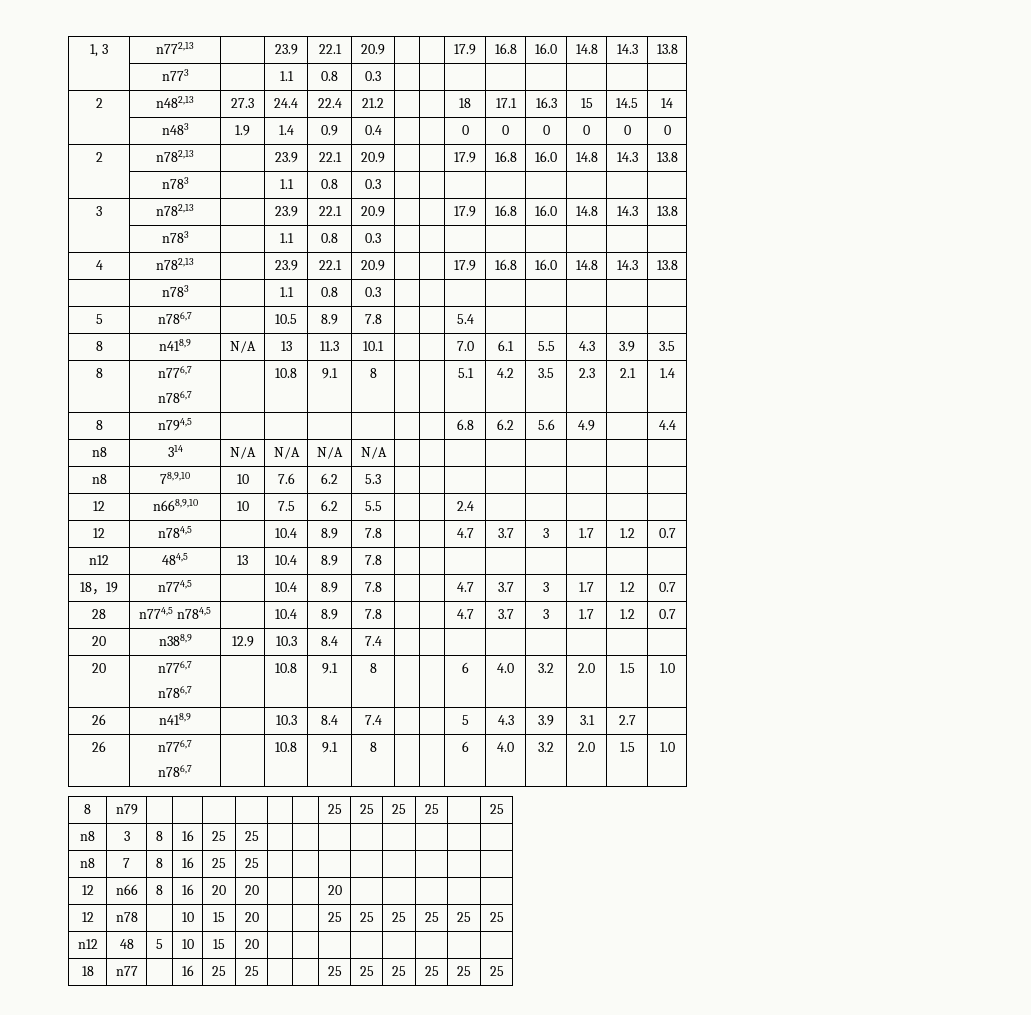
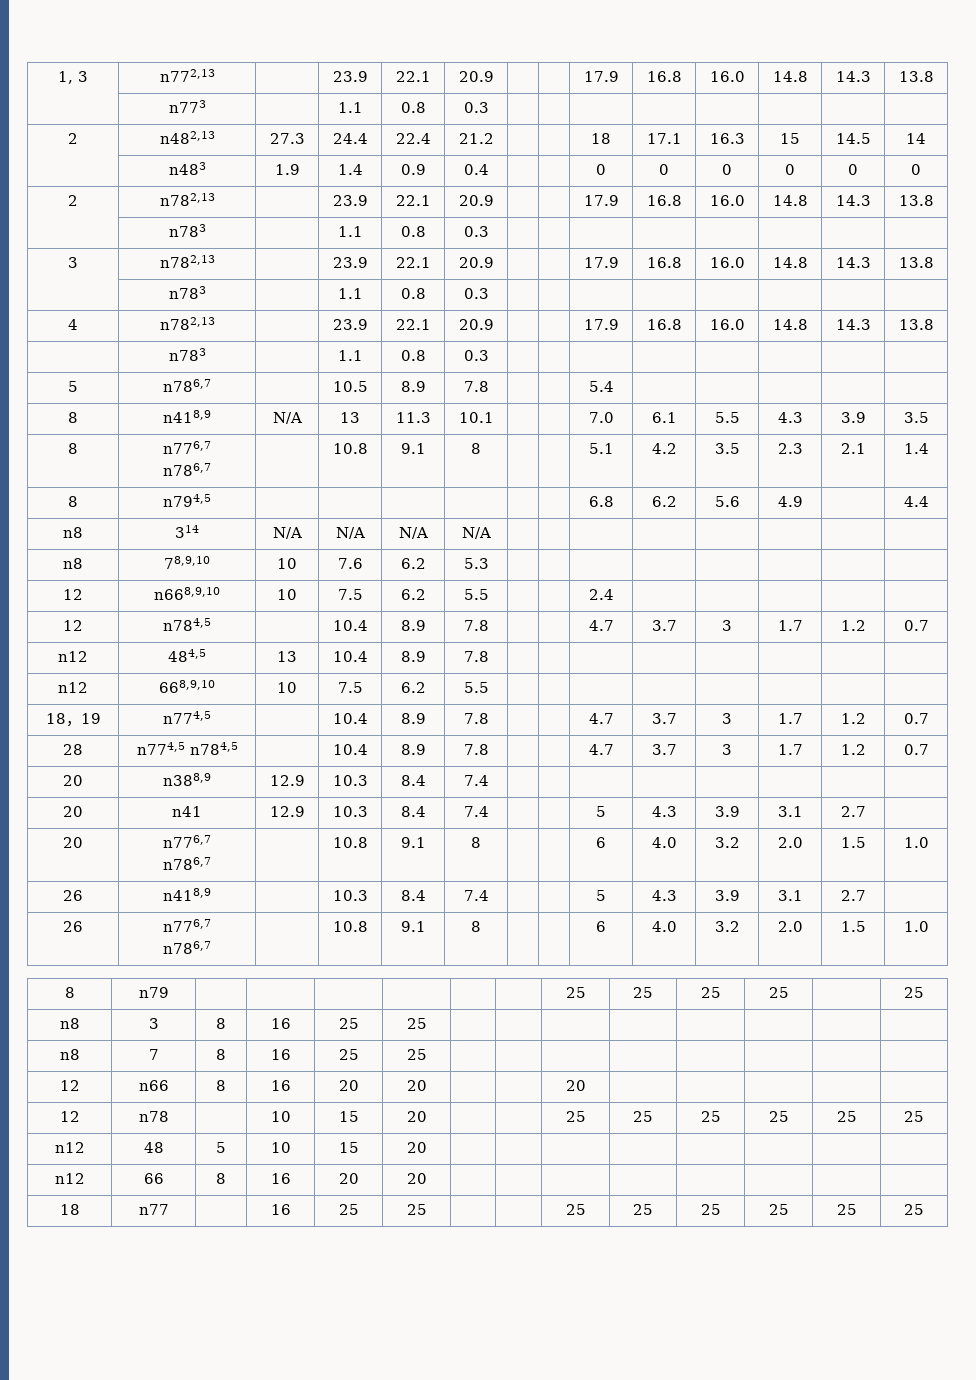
+ n12 | 668,9,10 | 10 | 7.5 | 6.2 | 5.5 | | | | | | | |
+ 20 | n41 | 12.9 | 10.3 | 8.4 | 7.4 | | | 5 | 4.3 | 3.9 | 3.1 | 2.7 |
+ n12 | 66 | 8 | 16 | 20 | 20 | | | | | | | |

